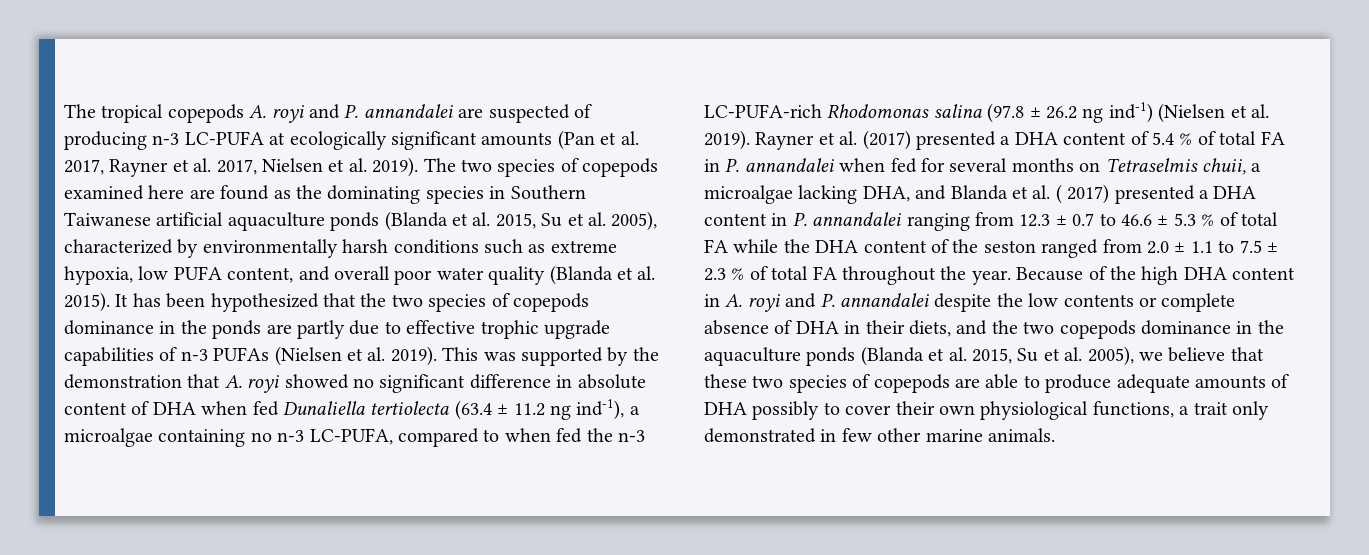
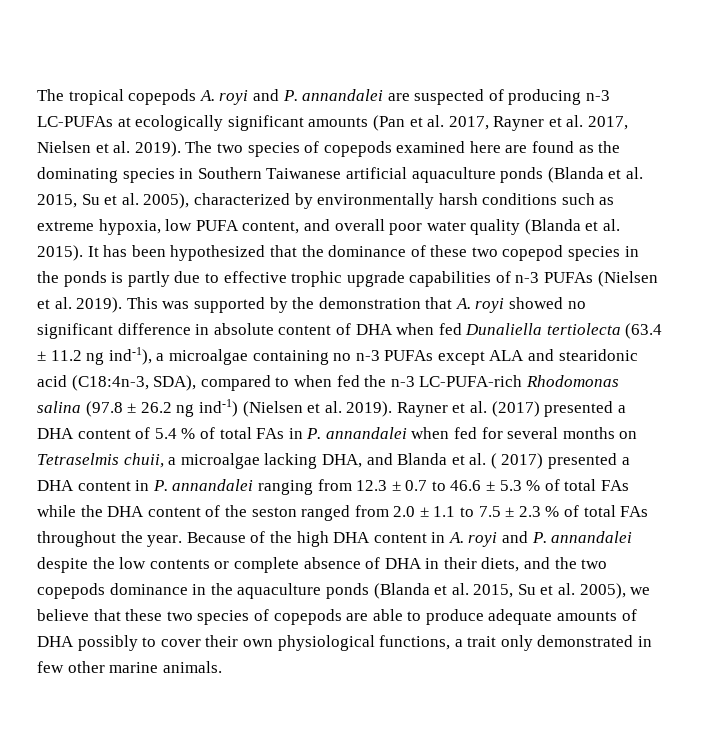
- The tropical copepods A. royi and P. annandalei are suspected of producing n-3 LC-PUFA at ecologically significant amounts (Pan et al. 2017, Rayner et al. 2017, Nielsen et al. 2019).
+ The tropical copepods A. royi and P. annandalei are suspected of producing n-3 LC-PUFAs at ecologically significant amounts (Pan et al. 2017, Rayner et al. 2017, Nielsen et al. 2019).
- It has been hypothesized that the two species of copepods dominance in the ponds are partly due to effective trophic upgrade capabilities of n-3 PUFAs (Nielsen et al. 2019).
+ It has been hypothesized that the dominance of these two copepod species in the ponds is partly due to effective trophic upgrade capabilities of n-3 PUFAs (Nielsen et al. 2019).
- This was supported by the demonstration that A. royi showed no significant difference in absolute content of DHA when fed Dunaliella tertiolecta (63.4 ± 11.2 ng ind-1), a microalgae containing no n-3 LC-PUFA, compared to when fed the n-3 LC-PUFA-rich Rhodomonas salina (97.8 ± 26.2 ng ind-1) (Nielsen et al. 2019).
+ This was supported by the demonstration that A. royi showed no significant difference in absolute content of DHA when fed Dunaliella tertiolecta (63.4 ± 11.2 ng ind-1), a microalgae containing no n-3 PUFAs except ALA and stearidonic acid (C18:4n-3, SDA), compared to when fed the n-3 LC-PUFA-rich Rhodomonas salina (97.8 ± 26.2 ng ind-1) (Nielsen et al. 2019).
- Rayner et al. (2017) presented a DHA content of 5.4 % of total FA in P. annandalei when fed for several months on Tetraselmis chuii, a microalgae lacking DHA, and Blanda et al. ( 2017) presented a DHA content in P. annandalei ranging from 12.3 ± 0.7 to 46.6 ± 5.3 % of total FA while the DHA content of the seston ranged from 2.0 ± 1.1 to 7.5 ± 2.3 % of total FA throughout the year.
+ Rayner et al. (2017) presented a DHA content of 5.4 % of total FAs in P. annandalei when fed for several months on Tetraselmis chuii, a microalgae lacking DHA, and Blanda et al. ( 2017) presented a DHA content in P. annandalei ranging from 12.3 ± 0.7 to 46.6 ± 5.3 % of total FAs while the DHA content of the seston ranged from 2.0 ± 1.1 to 7.5 ± 2.3 % of total FAs throughout the year.

